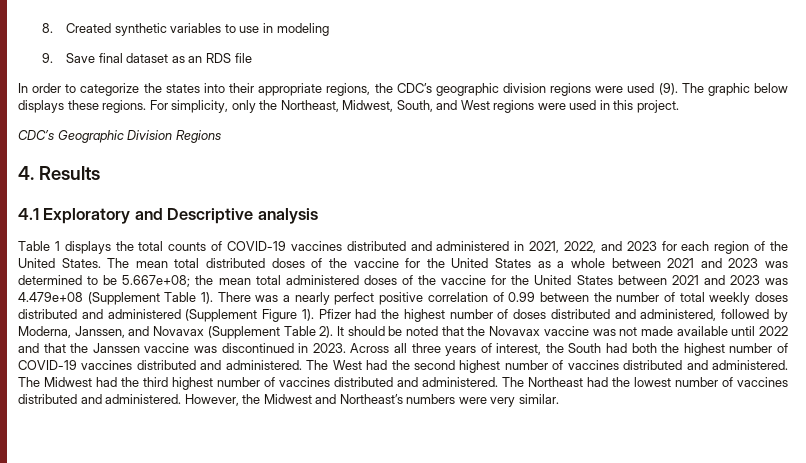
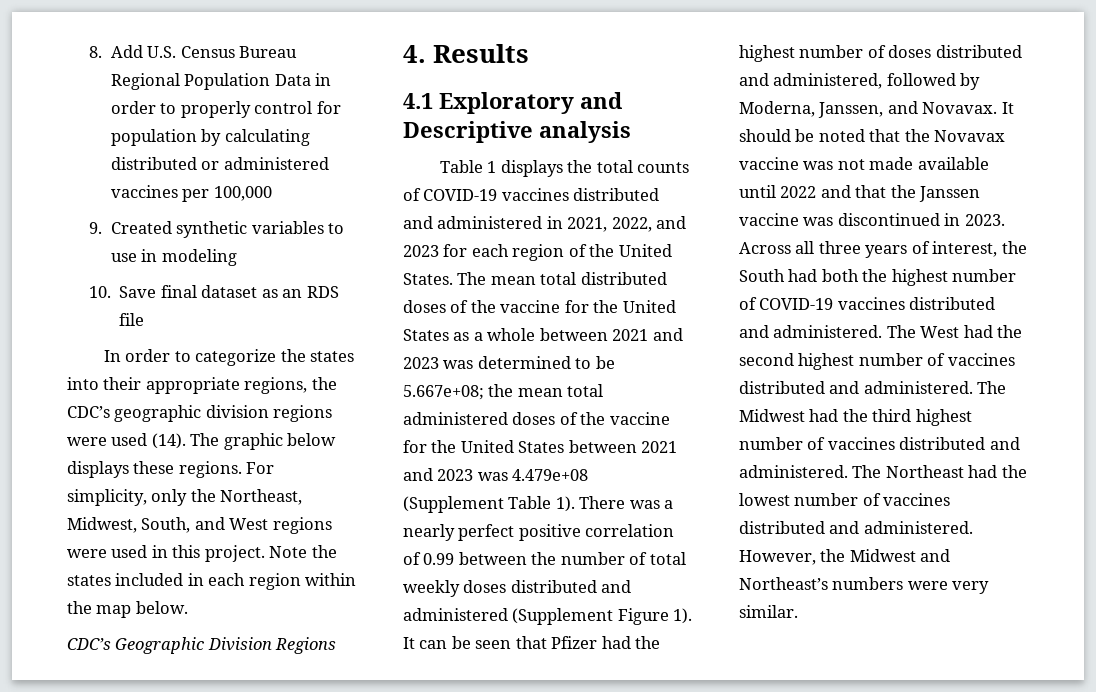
- 8. Created synthetic variables to use in modeling
+ 8. Add U.S. Census Bureau Regional Population Data in order to properly control for population by calculating distributed or administered vaccines per 100,000
+ 9. Created synthetic variables to use in modeling
- 9. Save final dataset as an RDS file
+ 10. Save final dataset as an RDS file
- In order to categorize the states into their appropriate regions, the CDC’s geographic division regions were used (9).
+ In order to categorize the states into their appropriate regions, the CDC’s geographic division regions were used (14).
+ Note the states included in each region within the map below.
- Pfizer had the highest number of doses distributed and administered, followed by Moderna, Janssen, and Novavax (Supplement Table 2).
+ It can be seen that Pfizer had the highest number of doses distributed and administered, followed by Moderna, Janssen, and Novavax.

